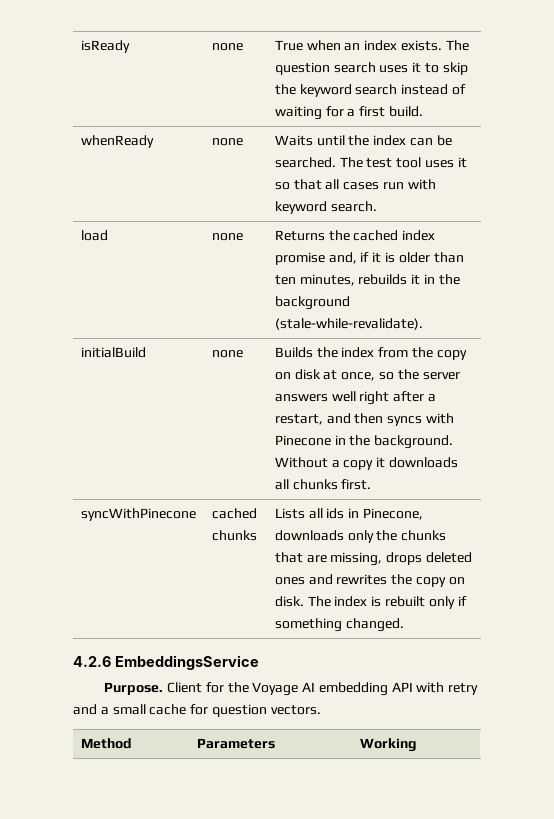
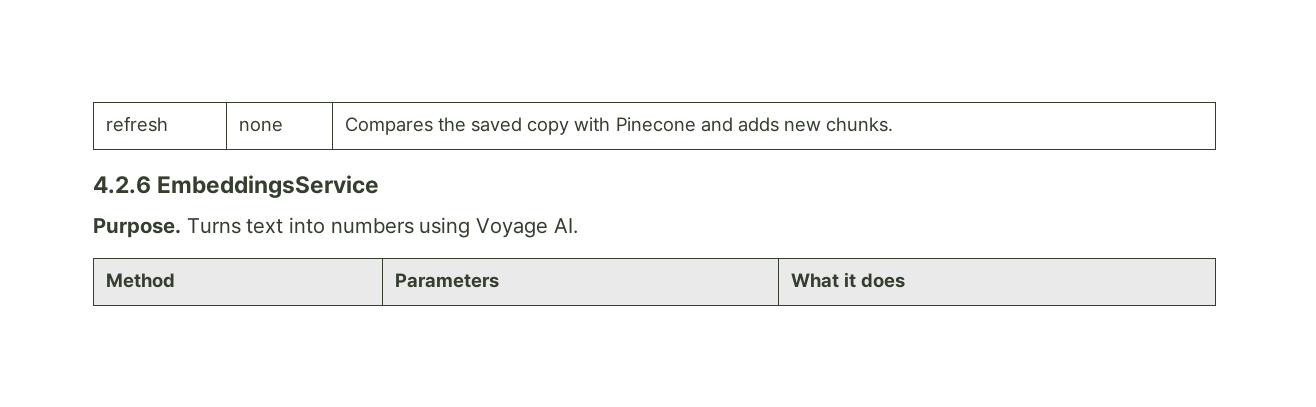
- isReady | none | True when an index exists. The question search uses it to skip the keyword search instead of waiting for a first build.
- whenReady | none | Waits until the index can be searched. The test tool uses it so that all cases run with keyword search.
- load | none | Returns the cached index promise and, if it is older than ten minutes, rebuilds it in the background (stale-while-revalidate).
- initialBuild | none | Builds the index from the copy on disk at once, so the server answers well right after a restart, and then syncs with Pinecone in the background. Without a copy it downloads all chunks first.
- syncWithPinecone | cached chunks | Lists all ids in Pinecone, downloads only the chunks that are missing, drops deleted ones and rewrites the copy on disk. The index is rebuilt only if something changed.
+ refresh | none | Compares the saved copy with Pinecone and adds new chunks.
  4.2.6 EmbeddingsService
- Purpose. Client for the Voyage AI embedding API with retry and a small cache for question vectors.
+ Purpose. Turns text into numbers using Voyage AI.
- Method | Parameters | Working
+ Method | Parameters | What it does

